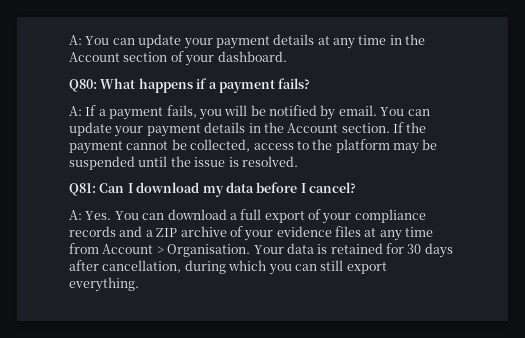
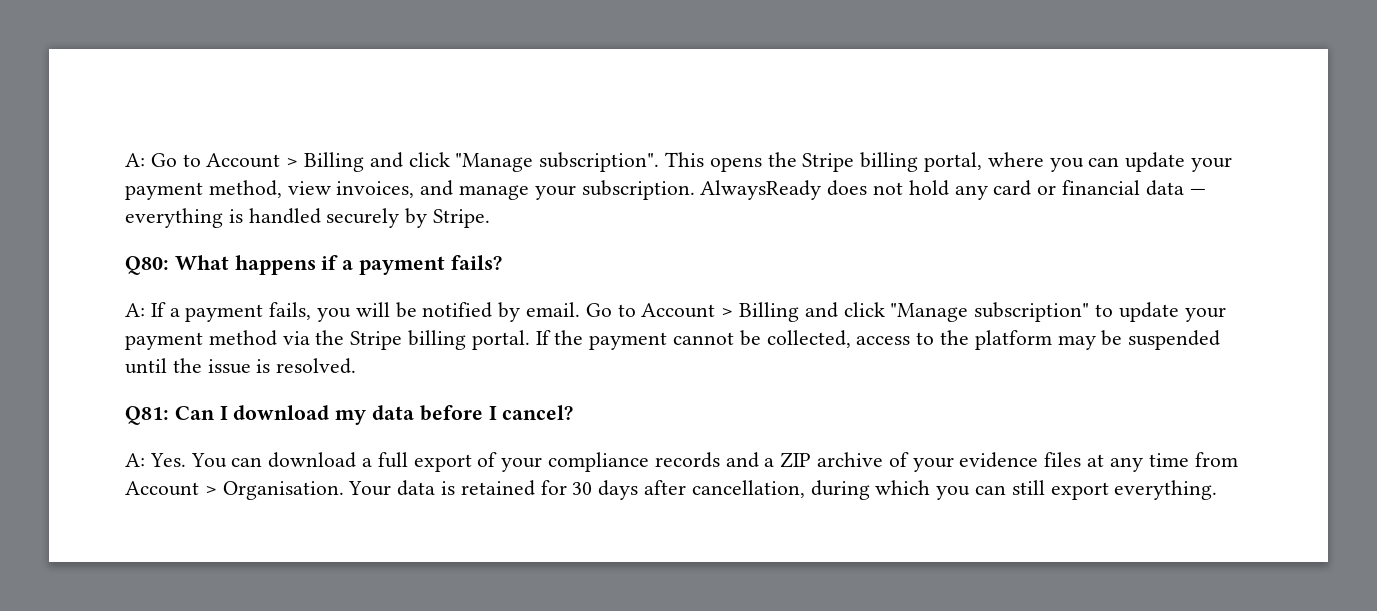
- A: You can update your payment details at any time in the Account section of your dashboard.
+ A: Go to Account > Billing and click "Manage subscription". This opens the Stripe billing portal, where you can update your payment method, view invoices, and manage your subscription. AlwaysReady does not hold any card or financial data — everything is handled securely by Stripe.
- You can update your payment details in the Account section.
+ Go to Account > Billing and click "Manage subscription" to update your payment method via the Stripe billing portal.

